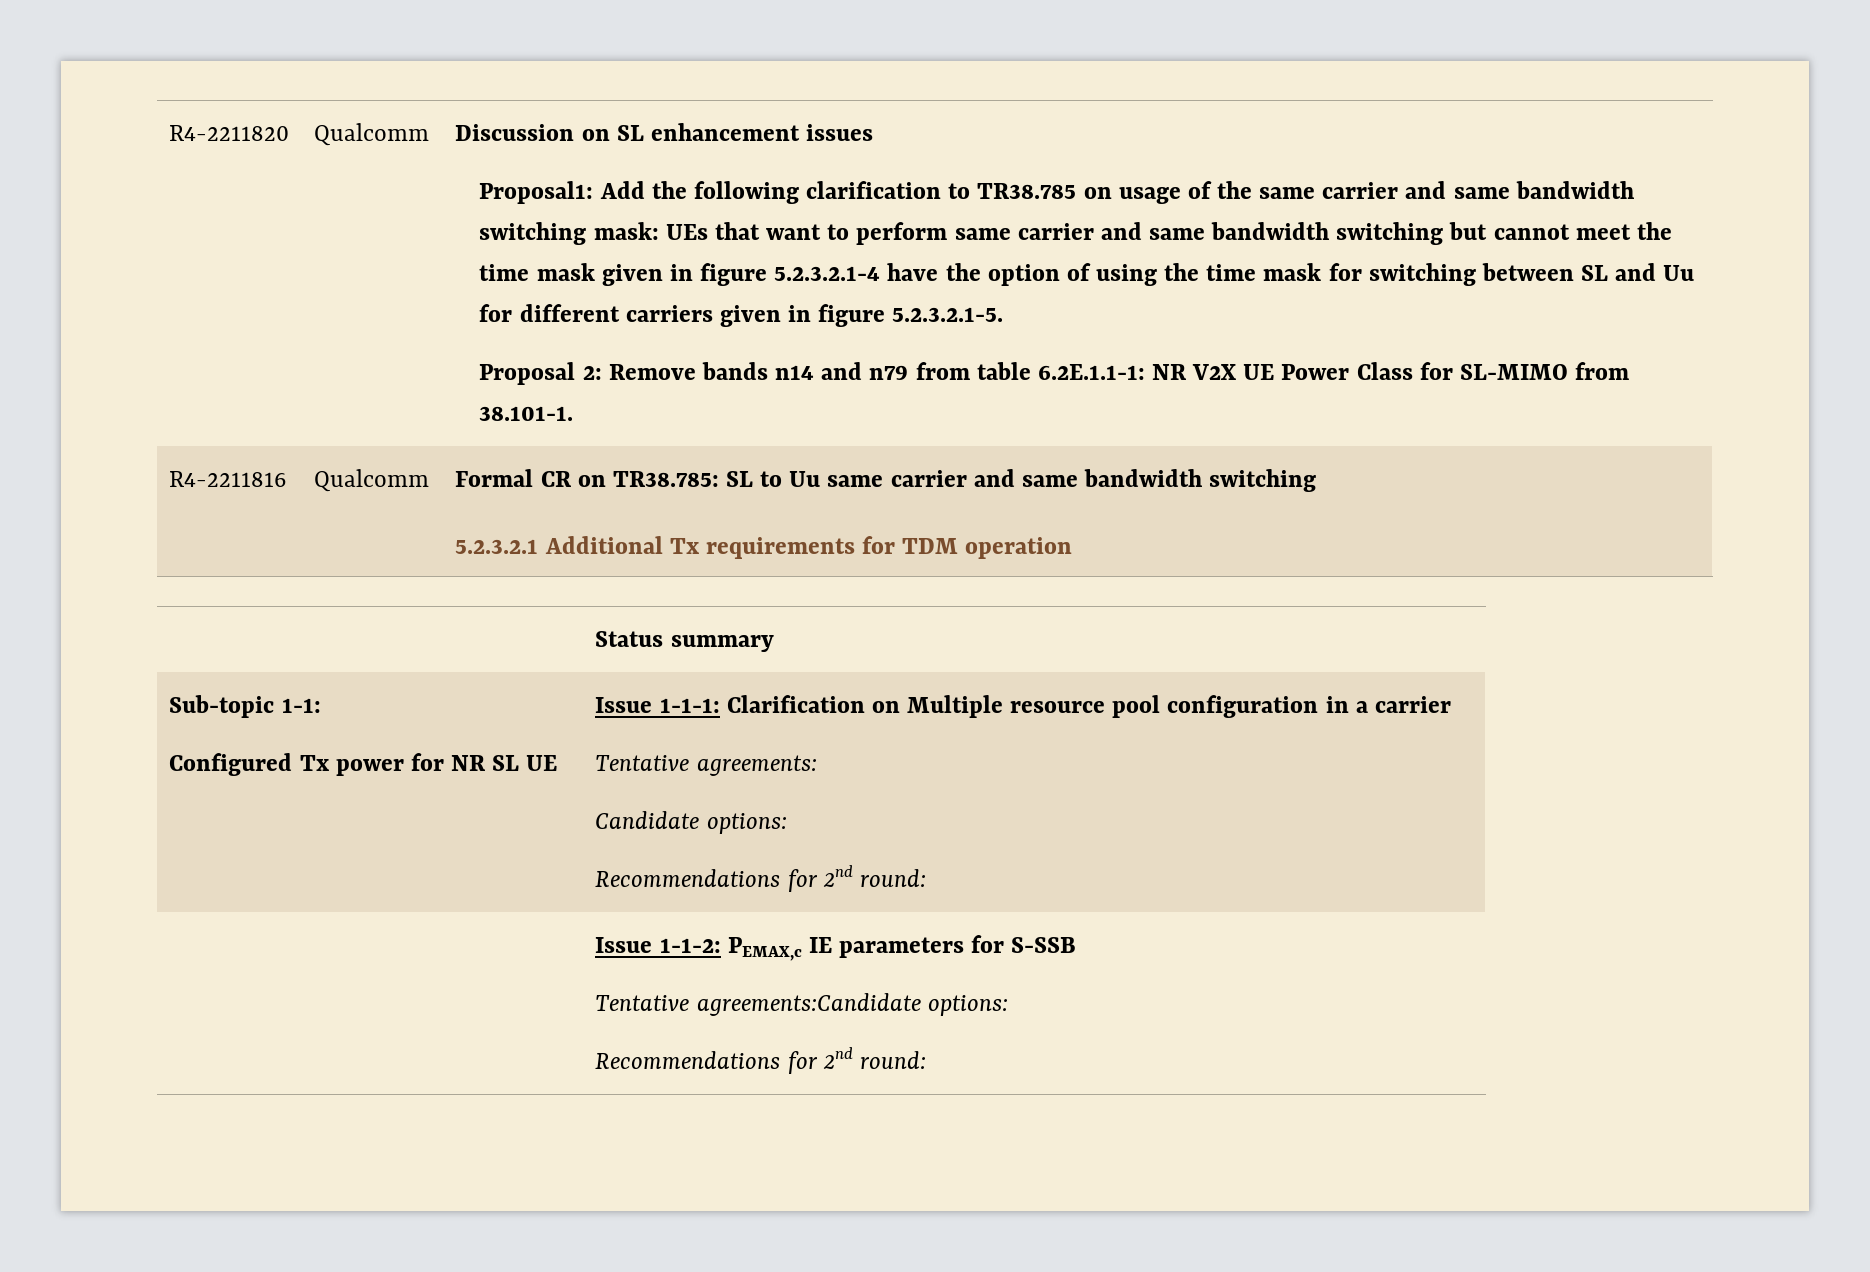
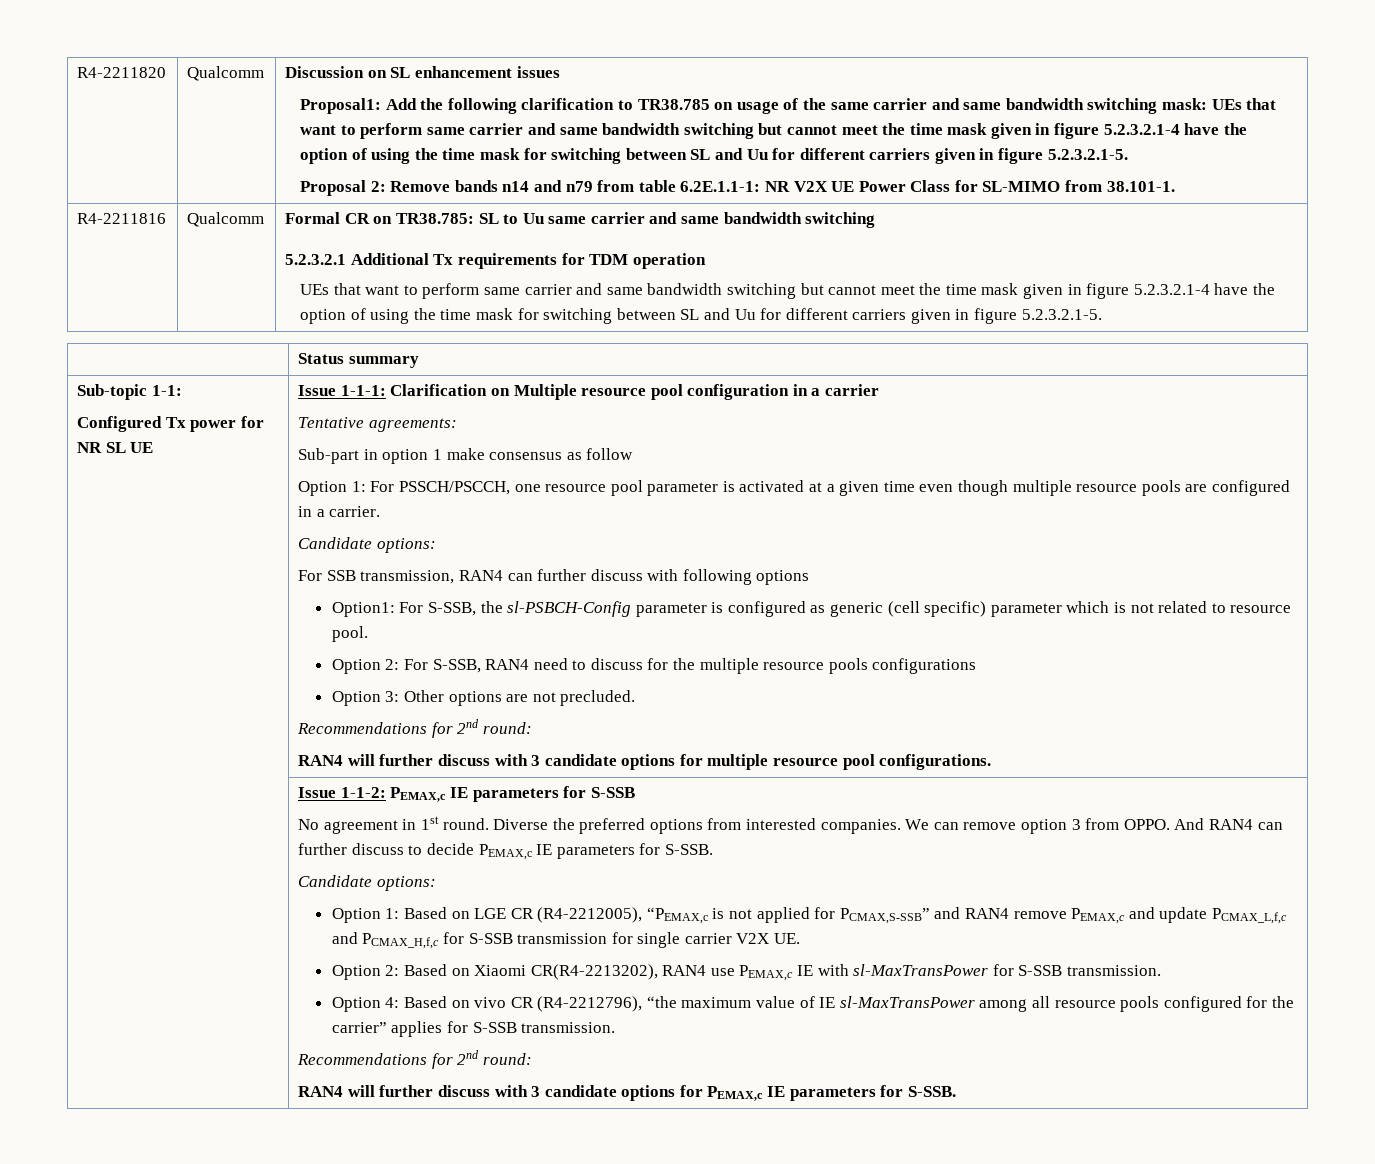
  5.2.3.2.1 Additional Tx requirements for TDM operation
+ UEs that want to perform same carrier and same bandwidth switching but cannot meet the time mask given in figure 5.2.3.2.1-4 have the option of using the time mask for switching between SL and Uu for different carriers given in figure 5.2.3.2.1-5.
+ Sub-part in option 1 make consensus as follow
+ Option 1: For PSSCH/PSCCH, one resource pool parameter is activated at a given time even though multiple resource pools are configured in a carrier.
  Candidate options:
+ For SSB transmission, RAN4 can further discuss with following options
+ Option1: For S-SSB, the sl-PSBCH-Config parameter is configured as generic (cell specific) parameter which is not related to resource pool.
+ Option 2: For S-SSB, RAN4 need to discuss for the multiple resource pools configurations
+ Option 3: Other options are not precluded.
  Recommendations for 2nd round:
+ RAN4 will further discuss with 3 candidate options for multiple resource pool configurations.
- Tentative agreements:Candidate options:
+ No agreement in 1st round. Diverse the preferred options from interested companies. We can remove option 3 from OPPO. And RAN4 can further discuss to decide PEMAX,c IE parameters for S-SSB.
+ Candidate options:
+ Option 1: Based on LGE CR (R4-2212005), “PEMAX,c is not applied for PCMAX,S-SSB” and RAN4 remove PEMAX,c and update PCMAX_L,f,c and PCMAX_H,f,c for S-SSB transmission for single carrier V2X UE.
+ Option 2: Based on Xiaomi CR(R4-2213202), RAN4 use PEMAX,c IE with sl-MaxTransPower for S-SSB transmission.
+ Option 4: Based on vivo CR (R4-2212796), “the maximum value of IE sl-MaxTransPower among all resource pools configured for the carrier” applies for S-SSB transmission.
  Recommendations for 2nd round:
+ RAN4 will further discuss with 3 candidate options for PEMAX,c IE parameters for S-SSB.

